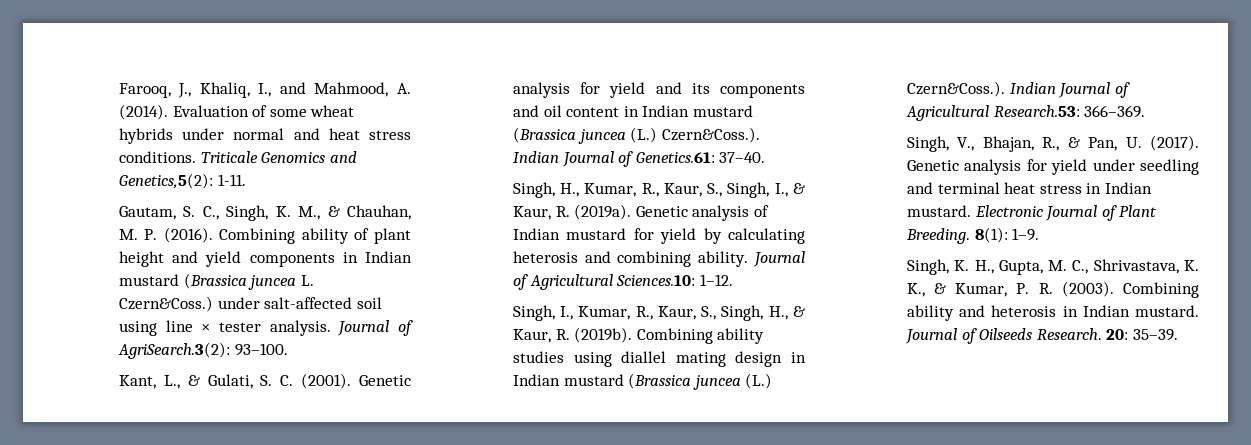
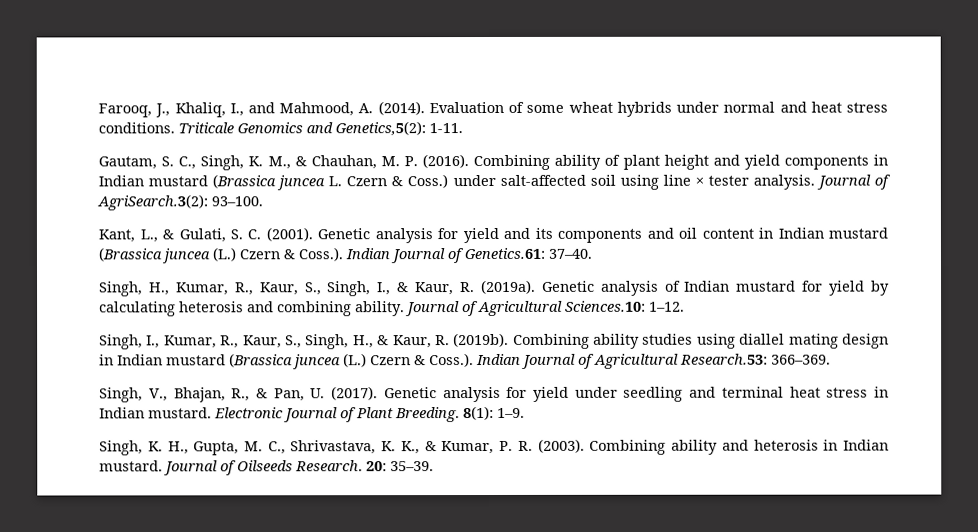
- Combining ability of plant height and yield components in Indian mustard (Brassica juncea L. Czern&Coss.) under salt-affected soil using line × tester analysis.
+ Combining ability of plant height and yield components in Indian mustard (Brassica juncea L. Czern & Coss.) under salt-affected soil using line × tester analysis.
- Genetic analysis for yield and its components and oil content in Indian mustard (Brassica juncea (L.) Czern&Coss.). Indian Journal of Genetics.61: 37–40.
+ Genetic analysis for yield and its components and oil content in Indian mustard (Brassica juncea (L.) Czern & Coss.). Indian Journal of Genetics.61: 37–40.
- Combining ability studies using diallel mating design in Indian mustard (Brassica juncea (L.) Czern&Coss.). Indian Journal of Agricultural Research.53: 366–369.
+ Combining ability studies using diallel mating design in Indian mustard (Brassica juncea (L.) Czern & Coss.). Indian Journal of Agricultural Research.53: 366–369.

